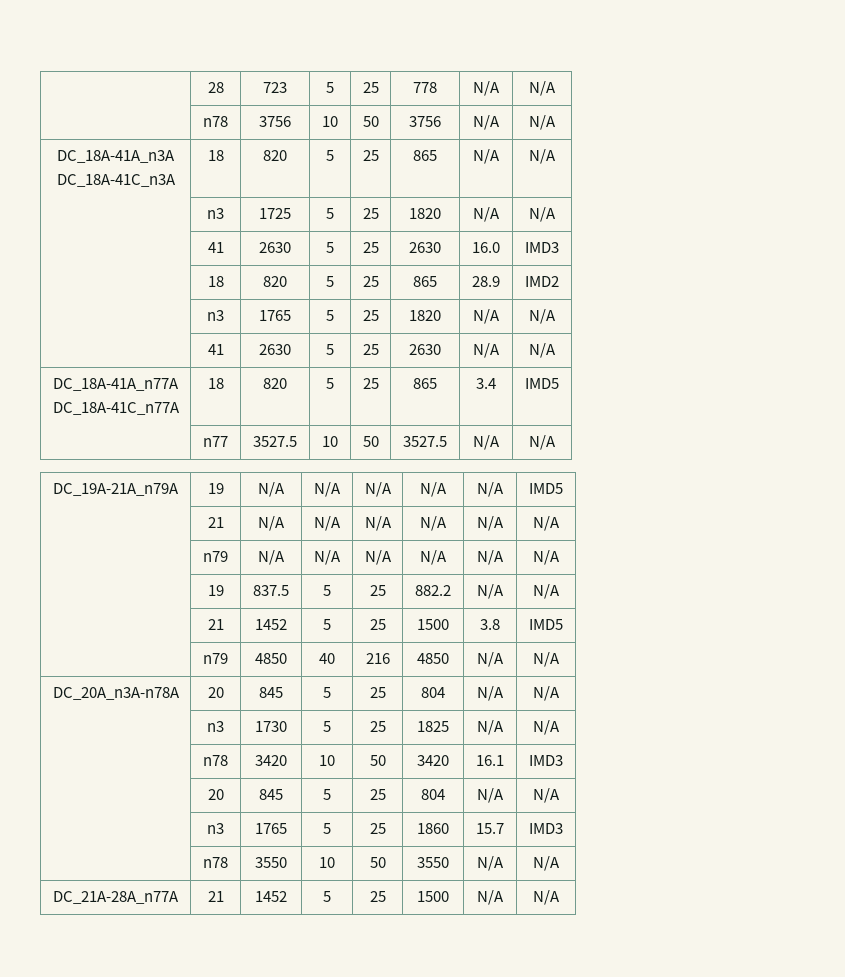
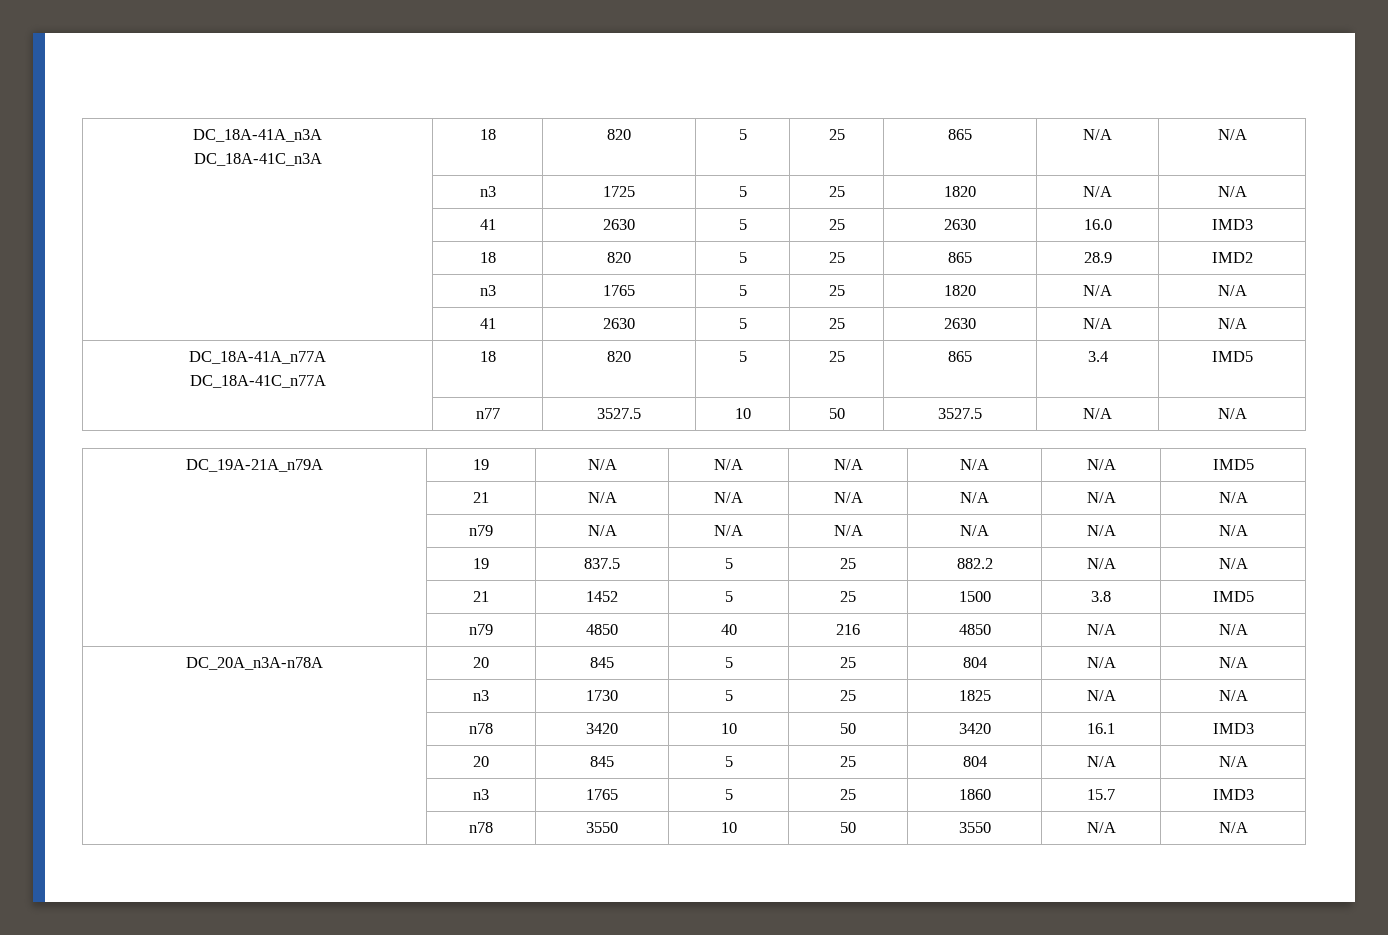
- | 28 | 723 | 5 | 25 | 778 | N/A | N/A
- | n78 | 3756 | 10 | 50 | 3756 | N/A | N/A
- DC_21A-28A_n77A | 21 | 1452 | 5 | 25 | 1500 | N/A | N/A

